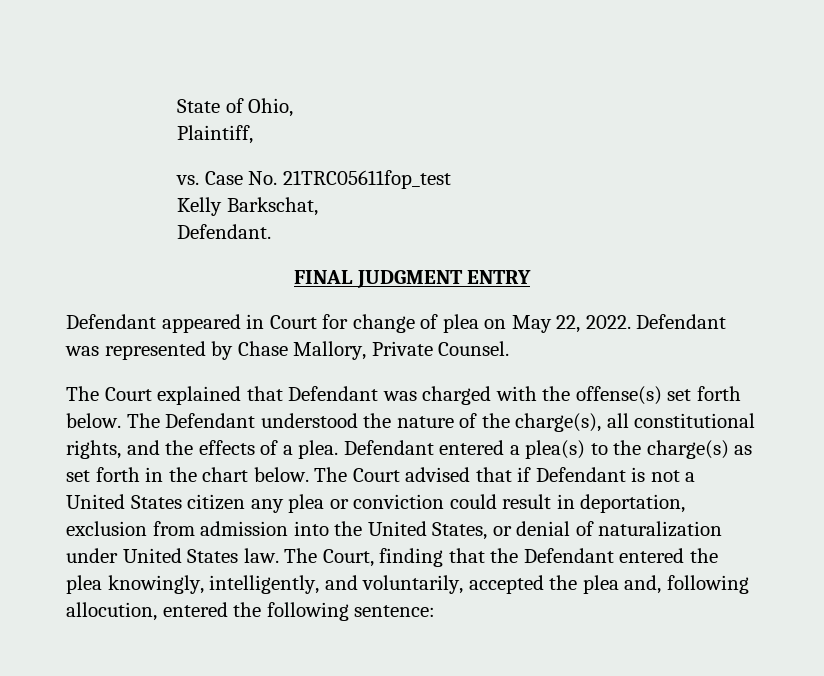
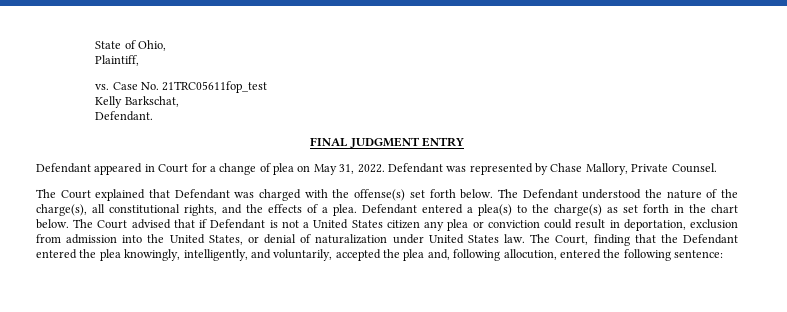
- Defendant appeared in Court for change of plea on May 22, 2022.
+ Defendant appeared in Court for a change of plea on May 31, 2022.

